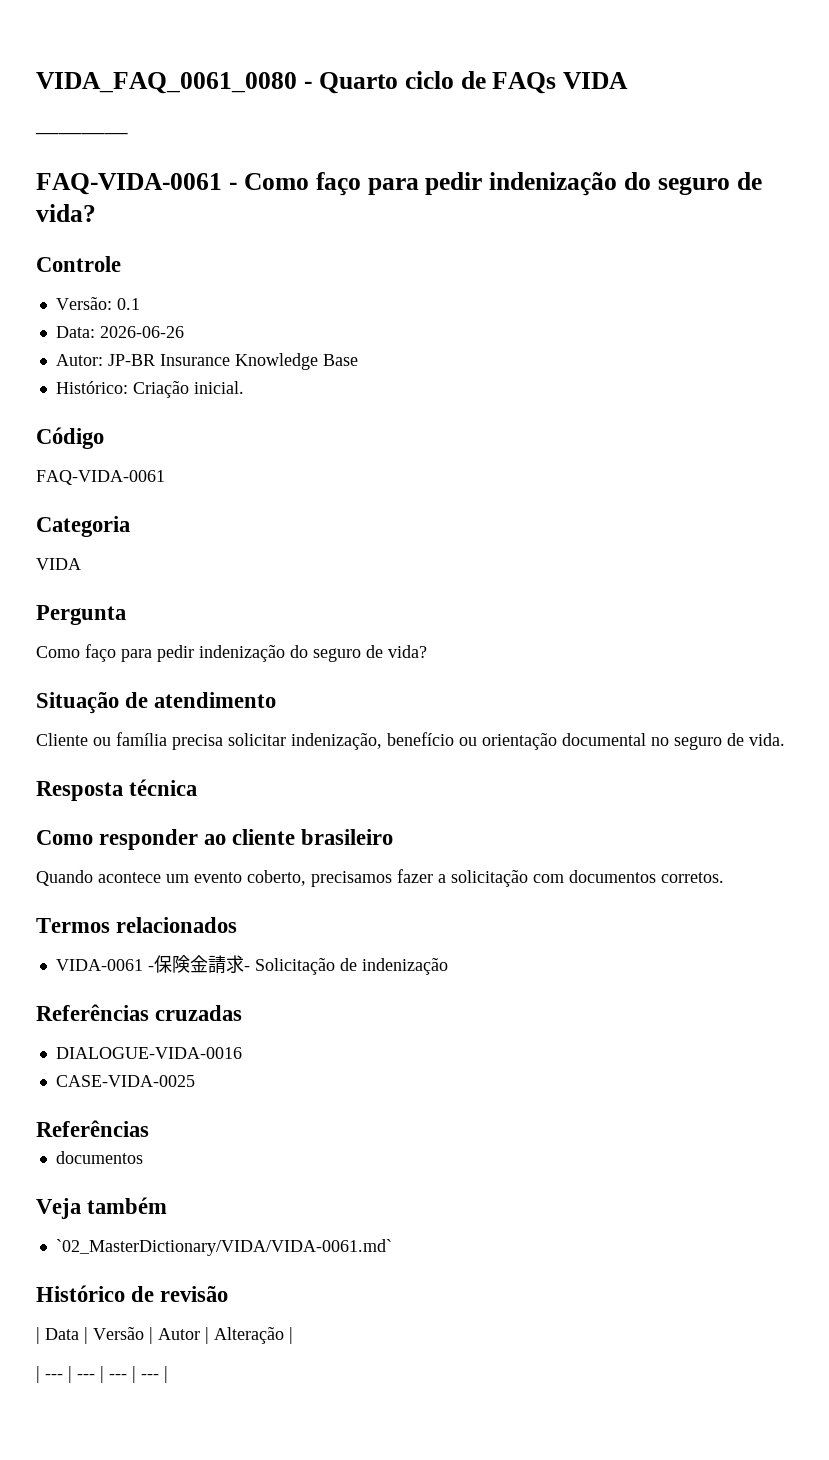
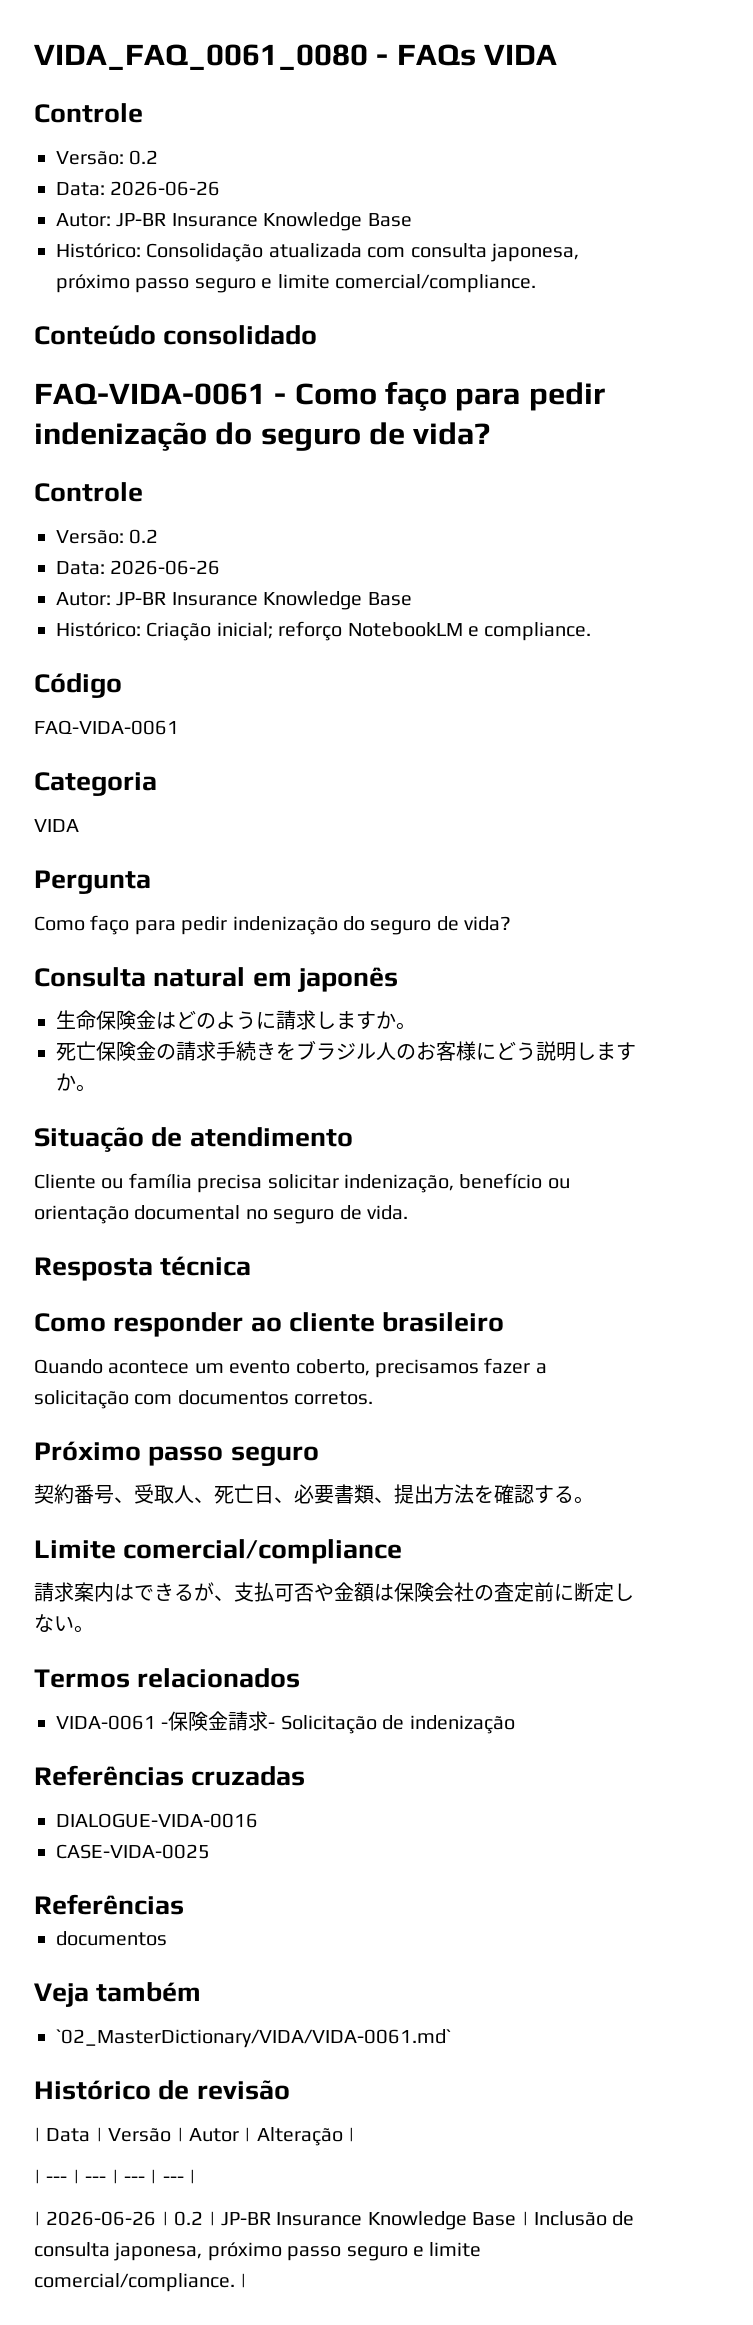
- VIDA_FAQ_0061_0080 - Quarto ciclo de FAQs VIDA
- ————
+ VIDA_FAQ_0061_0080 - FAQs VIDA
+ Controle
+ Versão: 0.2
+ Data: 2026-06-26
+ Autor: JP-BR Insurance Knowledge Base
+ Histórico: Consolidação atualizada com consulta japonesa, próximo passo seguro e limite comercial/compliance.
+ Conteúdo consolidado
  FAQ-VIDA-0061 - Como faço para pedir indenização do seguro de vida?
  Controle
- Versão: 0.1
+ Versão: 0.2
- Histórico: Criação inicial.
+ Histórico: Criação inicial; reforço NotebookLM e compliance.
+ Consulta natural em japonês
+ 生命保険金はどのように請求しますか。
+ 死亡保険金の請求手続きをブラジル人のお客様にどう説明しますか。
+ Próximo passo seguro
+ 契約番号、受取人、死亡日、必要書類、提出方法を確認する。
+ Limite comercial/compliance
+ 請求案内はできるが、支払可否や金額は保険会社の査定前に断定しない。
+ | 2026-06-26 | 0.2 | JP-BR Insurance Knowledge Base | Inclusão de consulta japonesa, próximo passo seguro e limite comercial/compliance. |

